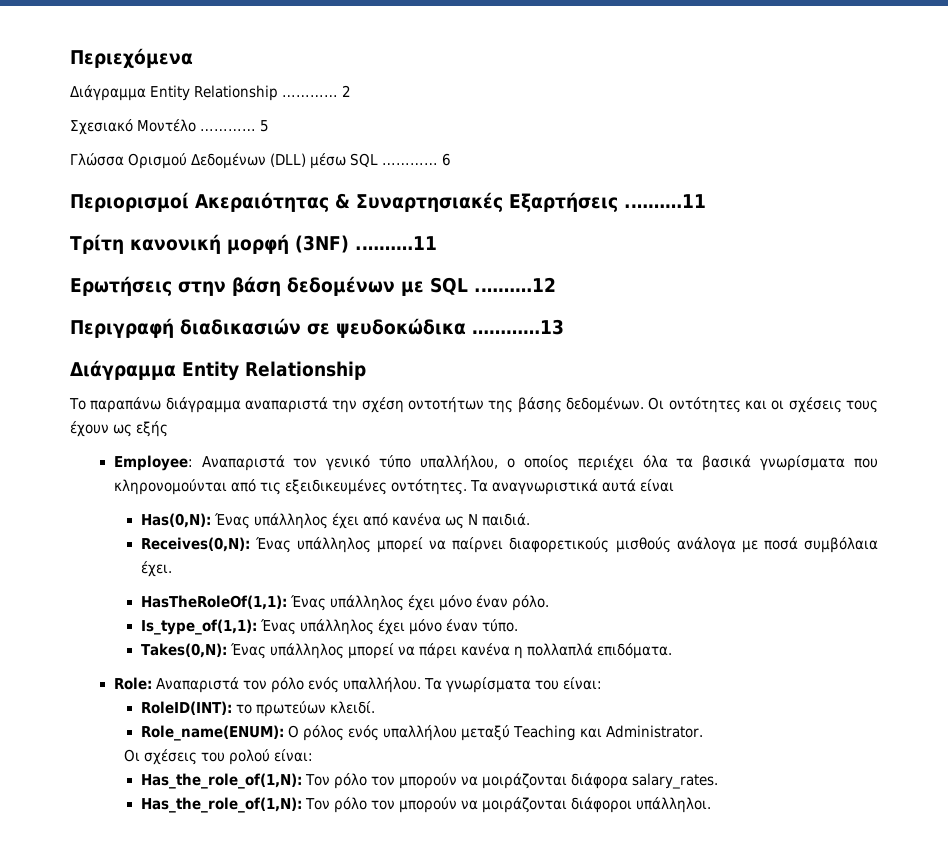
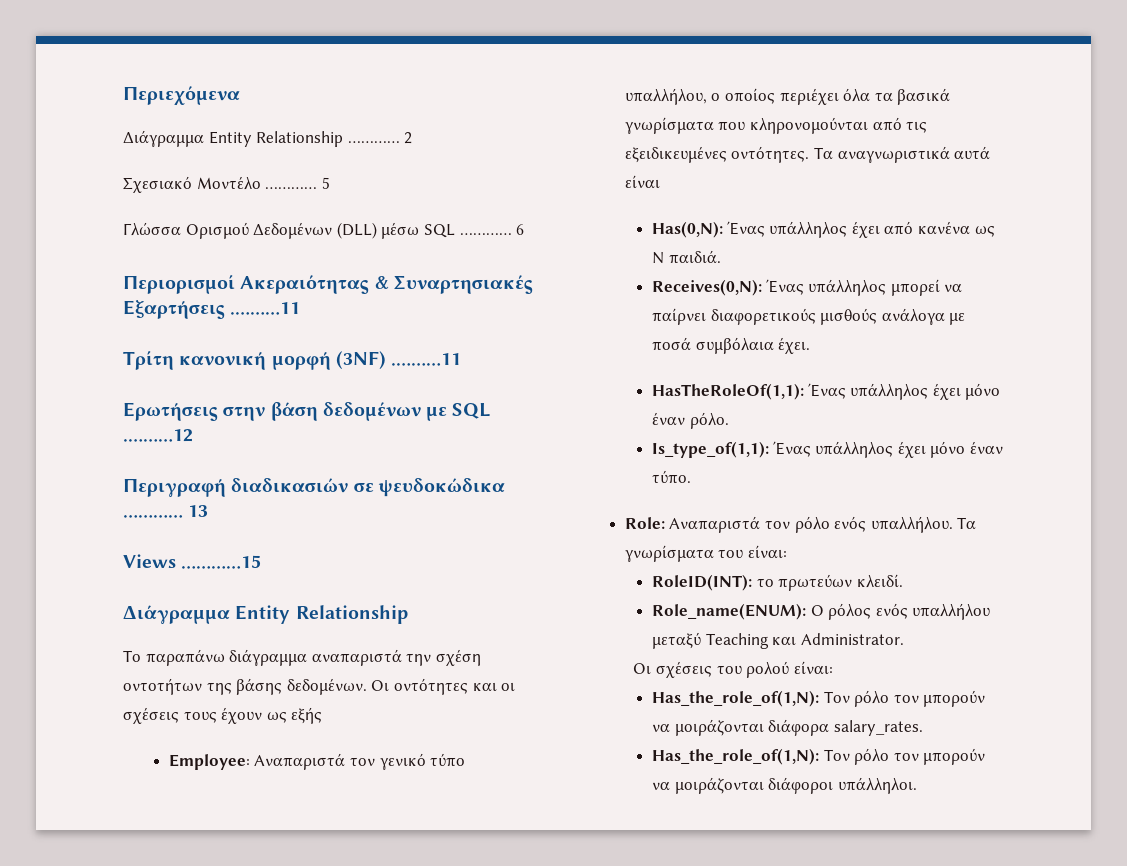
- Περιγραφή διαδικασιών σε ψευδοκώδικα …………13
+ Περιγραφή διαδικασιών σε ψευδοκώδικα ………… 13
+ Views …………15
- Takes(0,N): Ένας υπάλληλος μπορεί να πάρει κανένα η πολλαπλά επιδόματα.

